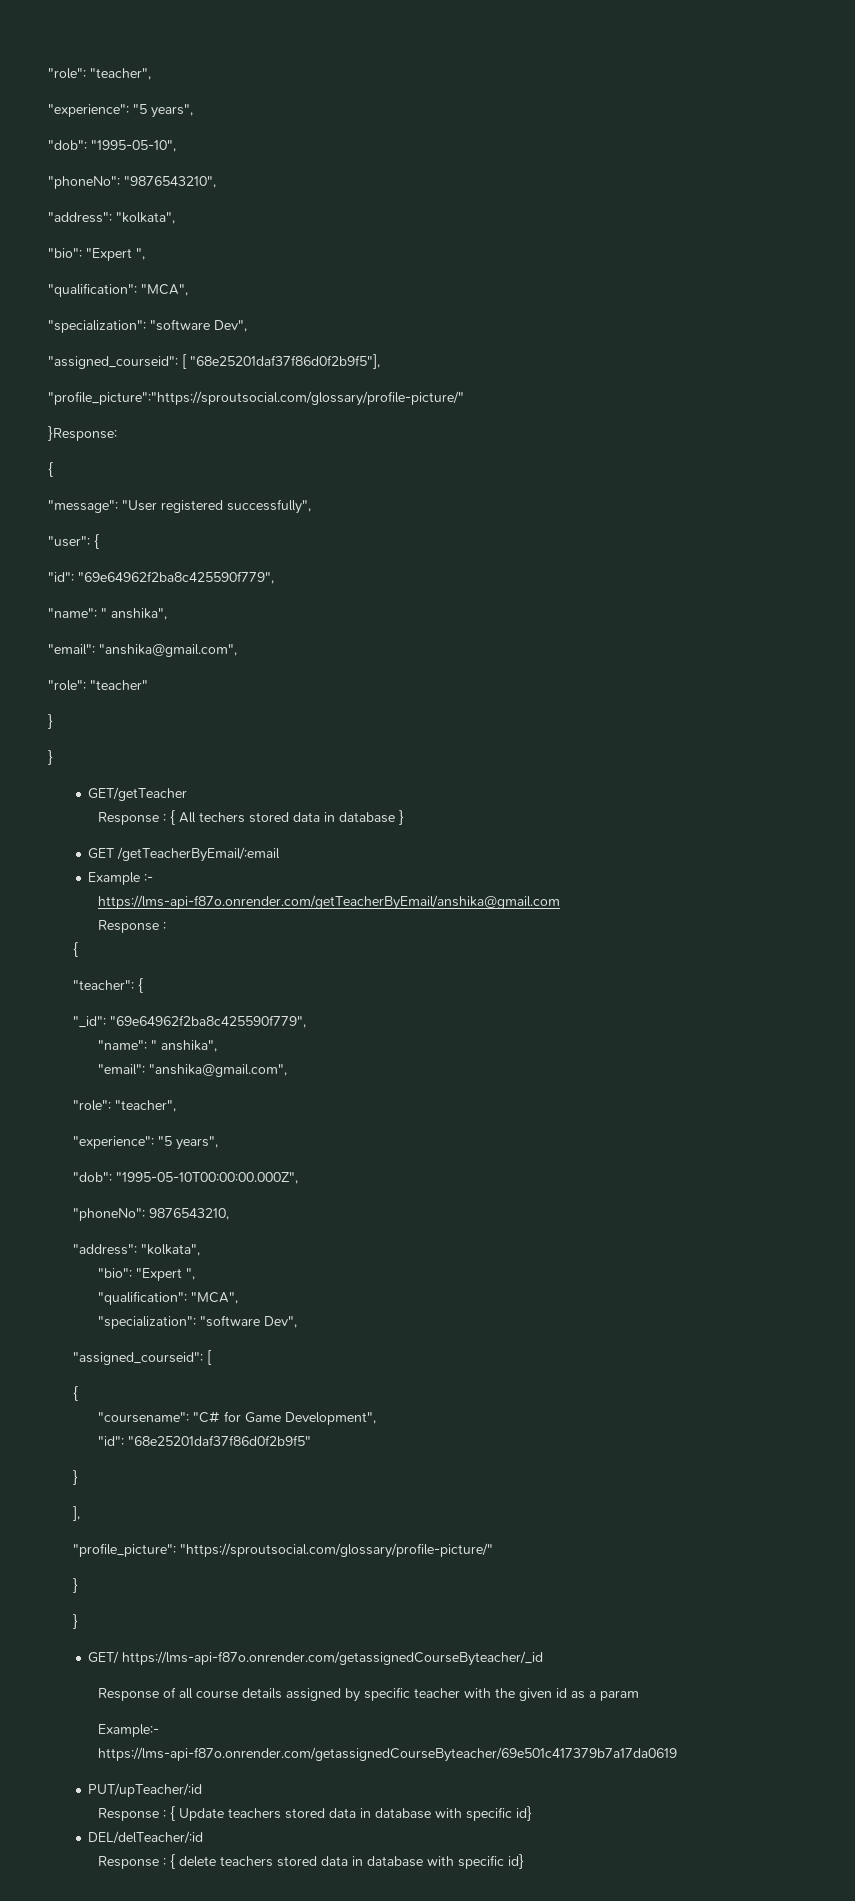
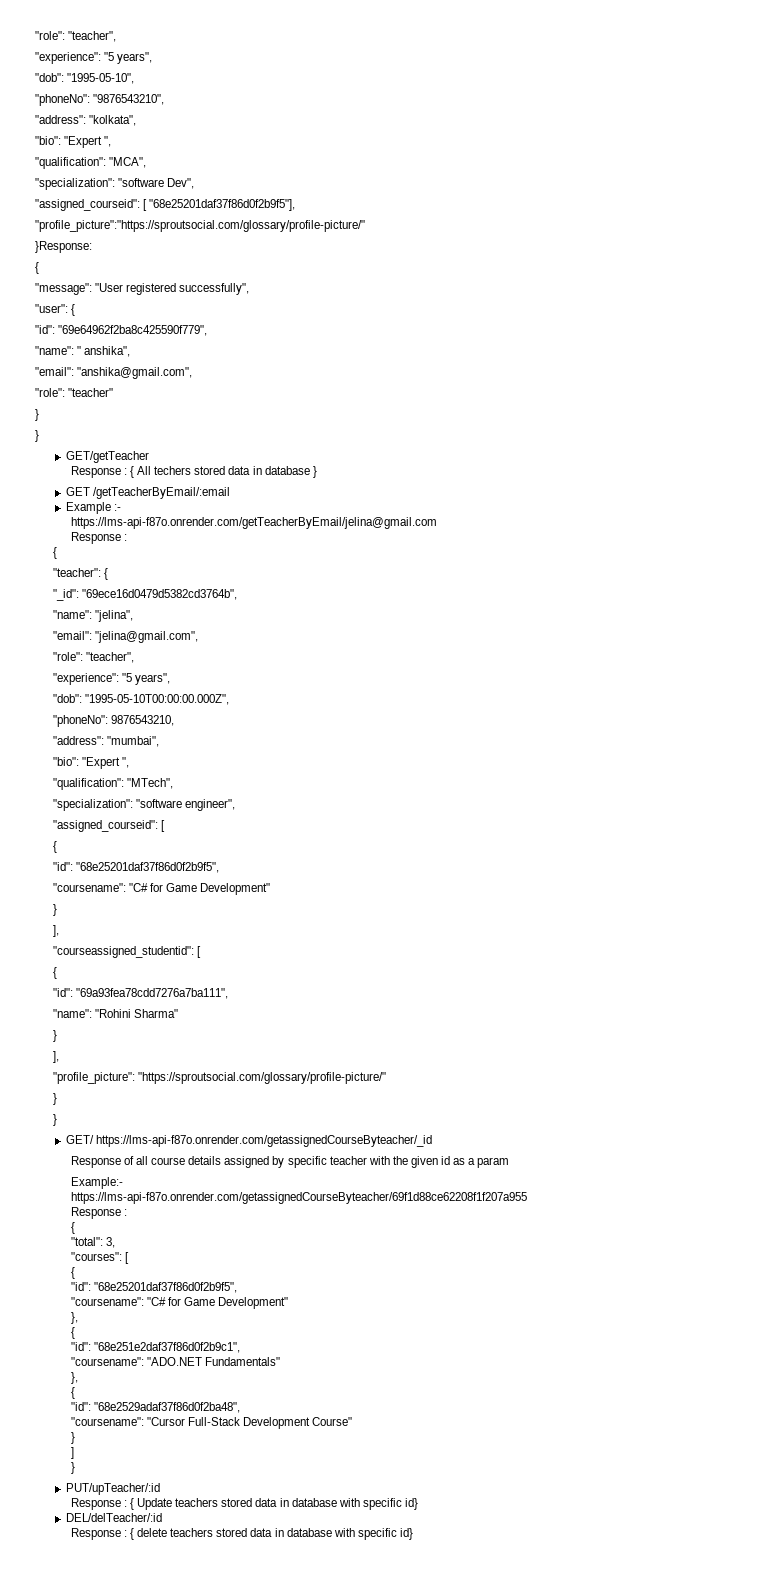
- https://lms-api-f87o.onrender.com/getTeacherByEmail/anshika@gmail.com
+ https://lms-api-f87o.onrender.com/getTeacherByEmail/jelina@gmail.com
- "_id": "69e64962f2ba8c425590f779",
- "name": " anshika",
- "email": "anshika@gmail.com",
+ "_id": "69ece16d0479d5382cd3764b",
+ "name": "jelina",
+ "email": "jelina@gmail.com",
  "phoneNo": 9876543210,
- "address": "kolkata",
+ "address": "mumbai",
  "bio": "Expert ",
- "qualification": "MCA",
- "specialization": "software Dev",
+ "qualification": "MTech",
+ "specialization": "software engineer",
  "assigned_courseid": [
  {
- "coursename": "C# for Game Development",
- "id": "68e25201daf37f86d0f2b9f5"
+ "id": "68e25201daf37f86d0f2b9f5",
+ "coursename": "C# for Game Development"
+ }
+ ],
+ "courseassigned_studentid": [
+ {
+ "id": "69a93fea78cdd7276a7ba111",
+ "name": "Rohini Sharma"
- https://lms-api-f87o.onrender.com/getassignedCourseByteacher/69e501c417379b7a17da0619
+ https://lms-api-f87o.onrender.com/getassignedCourseByteacher/69f1d88ce62208f1f207a955
+ Response :
+ {
+ "total": 3,
+ "courses": [
+ {
+ "id": "68e25201daf37f86d0f2b9f5",
+ "coursename": "C# for Game Development"
+ },
+ {
+ "id": "68e251e2daf37f86d0f2b9c1",
+ "coursename": "ADO.NET Fundamentals"
+ },
+ {
+ "id": "68e2529adaf37f86d0f2ba48",
+ "coursename": "Cursor Full-Stack Development Course"
+ }
+ ]
+ }

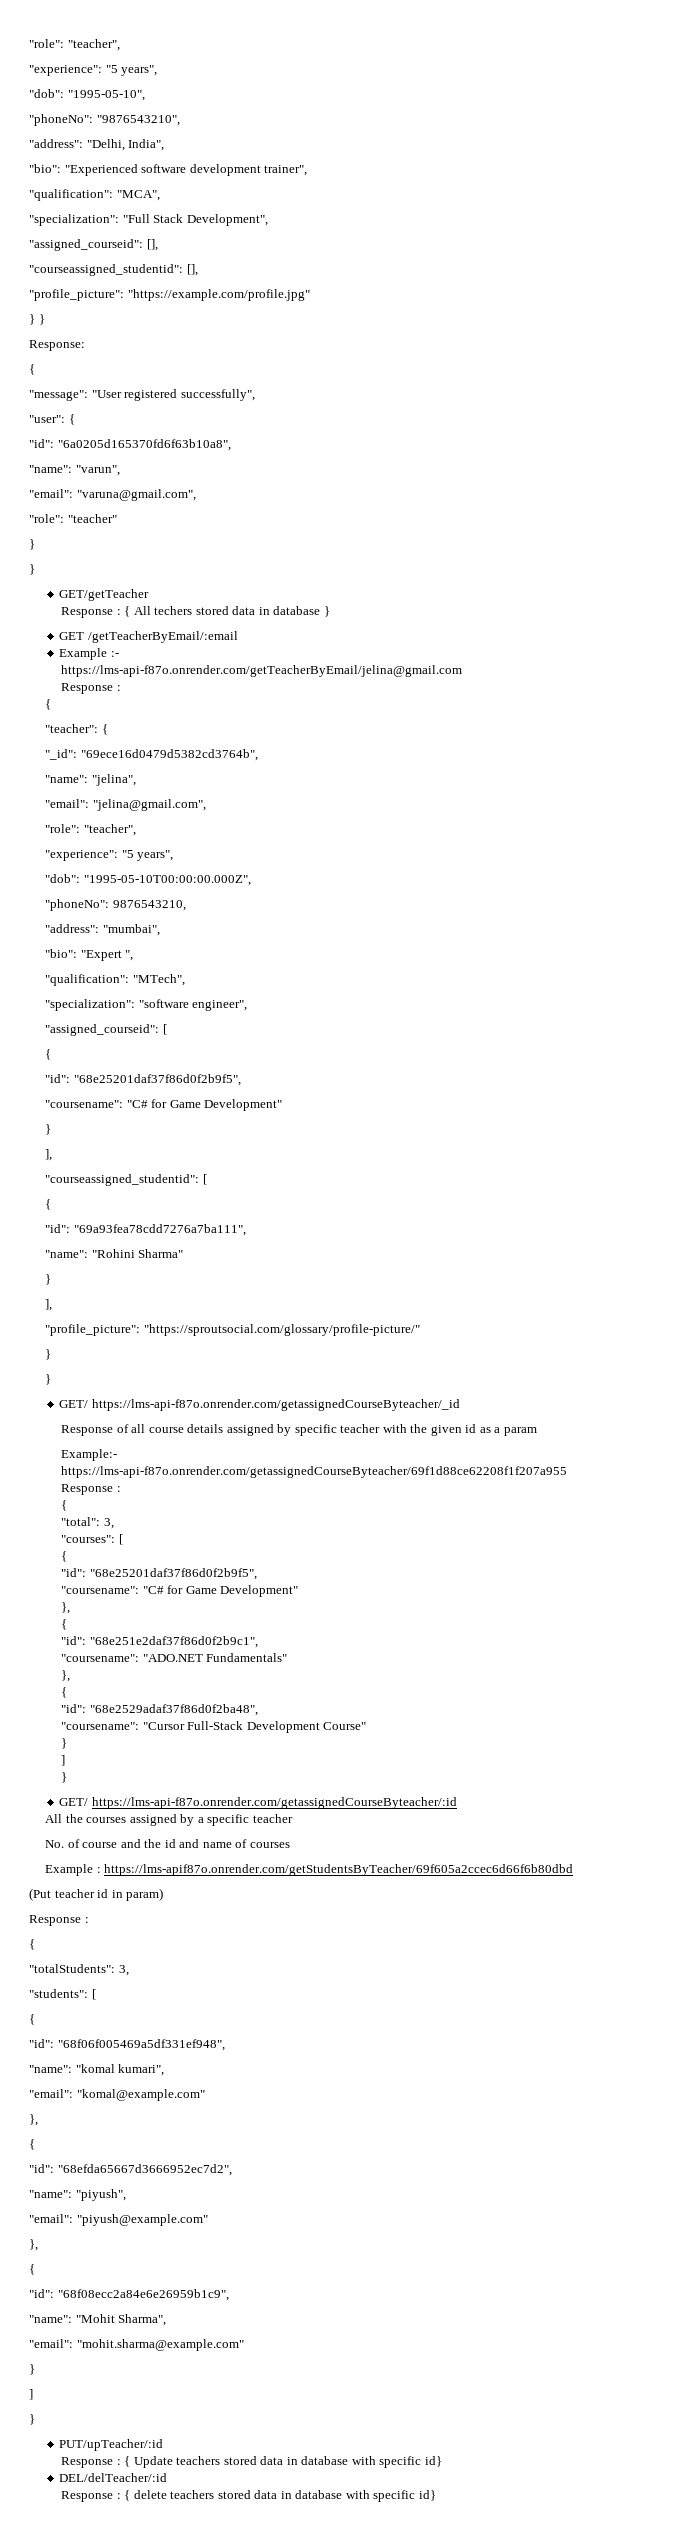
- "address": "kolkata",
- "bio": "Expert ",
+ "address": "Delhi, India",
+ "bio": "Experienced software development trainer",
- "specialization": "software Dev",
- "assigned_courseid": [ "68e25201daf37f86d0f2b9f5"],
- "profile_picture":"https://sproutsocial.com/glossary/profile-picture/"
- }Response:
+ "specialization": "Full Stack Development",
+ "assigned_courseid": [],
+ "courseassigned_studentid": [],
+ "profile_picture": "https://example.com/profile.jpg"
+ } }
+ Response:
- "id": "69e64962f2ba8c425590f779",
- "name": " anshika",
- "email": "anshika@gmail.com",
+ "id": "6a0205d165370fd6f63b10a8",
+ "name": "varun",
+ "email": "varuna@gmail.com",
+ GET/ https://lms-api-f87o.onrender.com/getassignedCourseByteacher/:id
+ All the courses assigned by a specific teacher
+ No. of course and the id and name of courses
+ Example : https://lms-apif87o.onrender.com/getStudentsByTeacher/69f605a2ccec6d66f6b80dbd
+ (Put teacher id in param)
+ Response :
+ {
+ "totalStudents": 3,
+ "students": [
+ {
+ "id": "68f06f005469a5df331ef948",
+ "name": "komal kumari",
+ "email": "komal@example.com"
+ },
+ {
+ "id": "68efda65667d3666952ec7d2",
+ "name": "piyush",
+ "email": "piyush@example.com"
+ },
+ {
+ "id": "68f08ecc2a84e6e26959b1c9",
+ "name": "Mohit Sharma",
+ "email": "mohit.sharma@example.com"
+ }
+ ]
+ }

